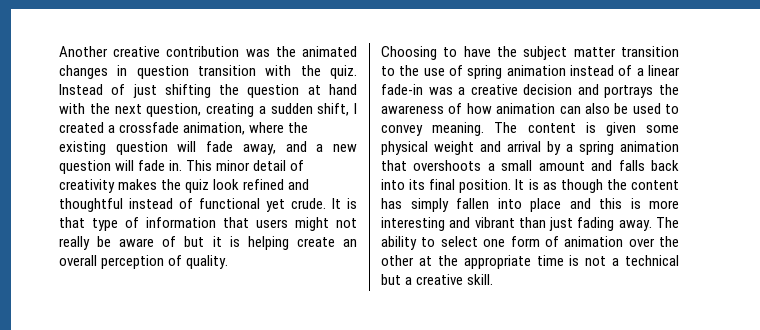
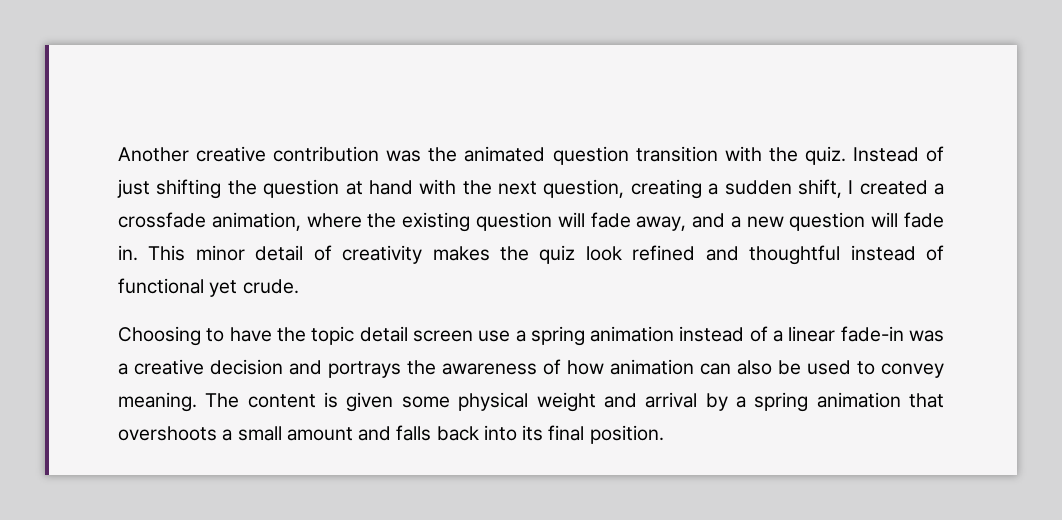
- Another creative contribution was the animated changes in question transition with the quiz.
+ Another creative contribution was the animated question transition with the quiz.
- This minor detail of creativity makes the quiz look refined and thoughtful instead of functional yet crude. It is that type of information that users might not really be aware of but it is helping create an overall perception of quality.
- Choosing to have the subject matter transition to the use of spring animation instead of a linear fade-in was a creative decision and portrays the awareness of how animation can also be used to convey meaning.
+ This minor detail of creativity makes the quiz look refined and thoughtful instead of functional yet crude.
+ Choosing to have the topic detail screen use a spring animation instead of a linear fade-in was a creative decision and portrays the awareness of how animation can also be used to convey meaning.
- It is as though the content has simply fallen into place and this is more interesting and vibrant than just fading away. The ability to select one form of animation over the other at the appropriate time is not a technical but a creative skill.

